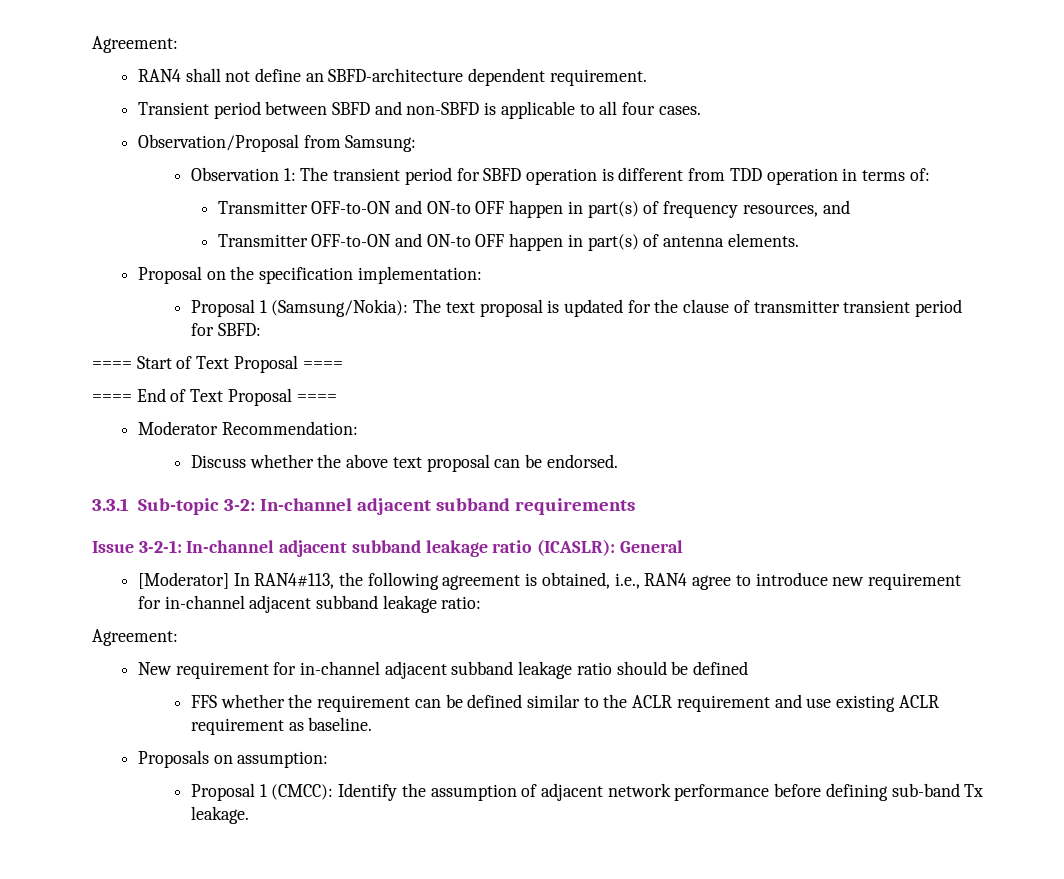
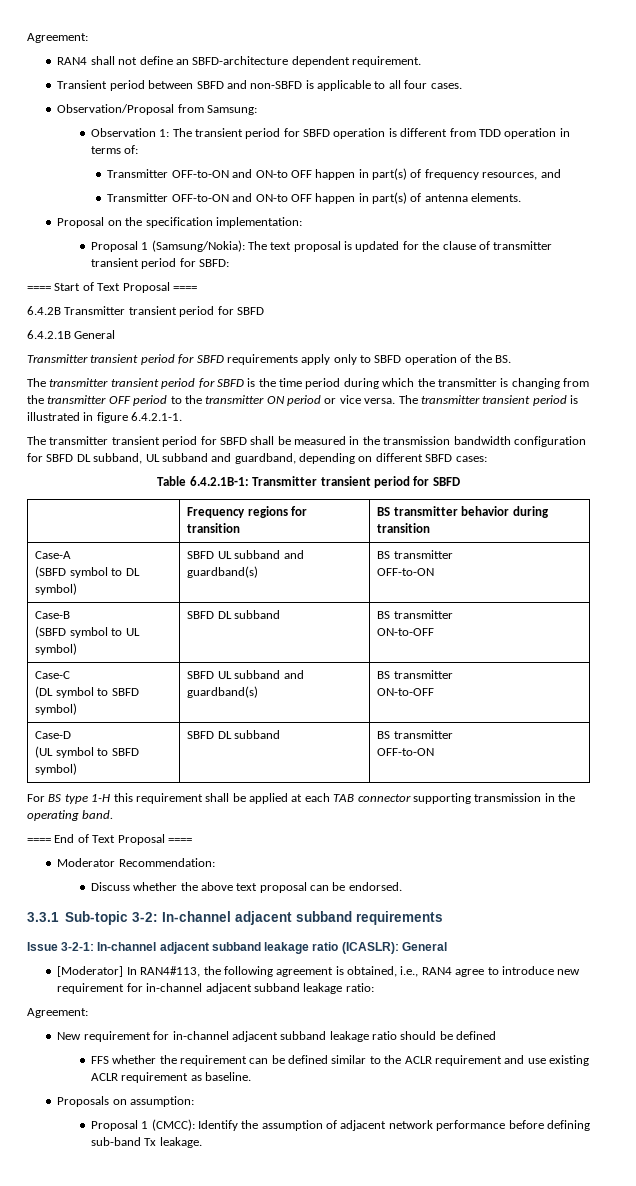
+ 6.4.2B Transmitter transient period for SBFD
+ 6.4.2.1B General
+ Transmitter transient period for SBFD requirements apply only to SBFD operation of the BS.
+ The transmitter transient period for SBFD is the time period during which the transmitter is changing from the transmitter OFF period to the transmitter ON period or vice versa. The transmitter transient period is illustrated in figure 6.4.2.1-1.
+ The transmitter transient period for SBFD shall be measured in the transmission bandwidth configuration for SBFD DL subband, UL subband and guardband, depending on different SBFD cases:
+ Table 6.4.2.1B-1: Transmitter transient period for SBFD
+ | Frequency regions for transition | BS transmitter behavior during transition
+ Case-A
+ (SBFD symbol to DL symbol) | SBFD UL subband and guardband(s) | BS transmitter
+ OFF-to-ON
+ Case-B
+ (SBFD symbol to UL symbol) | SBFD DL subband | BS transmitter
+ ON-to-OFF
+ Case-C
+ (DL symbol to SBFD symbol) | SBFD UL subband and guardband(s) | BS transmitter
+ ON-to-OFF
+ Case-D
+ (UL symbol to SBFD symbol) | SBFD DL subband | BS transmitter
+ OFF-to-ON
+ For BS type 1-H this requirement shall be applied at each TAB connector supporting transmission in the operating band.

